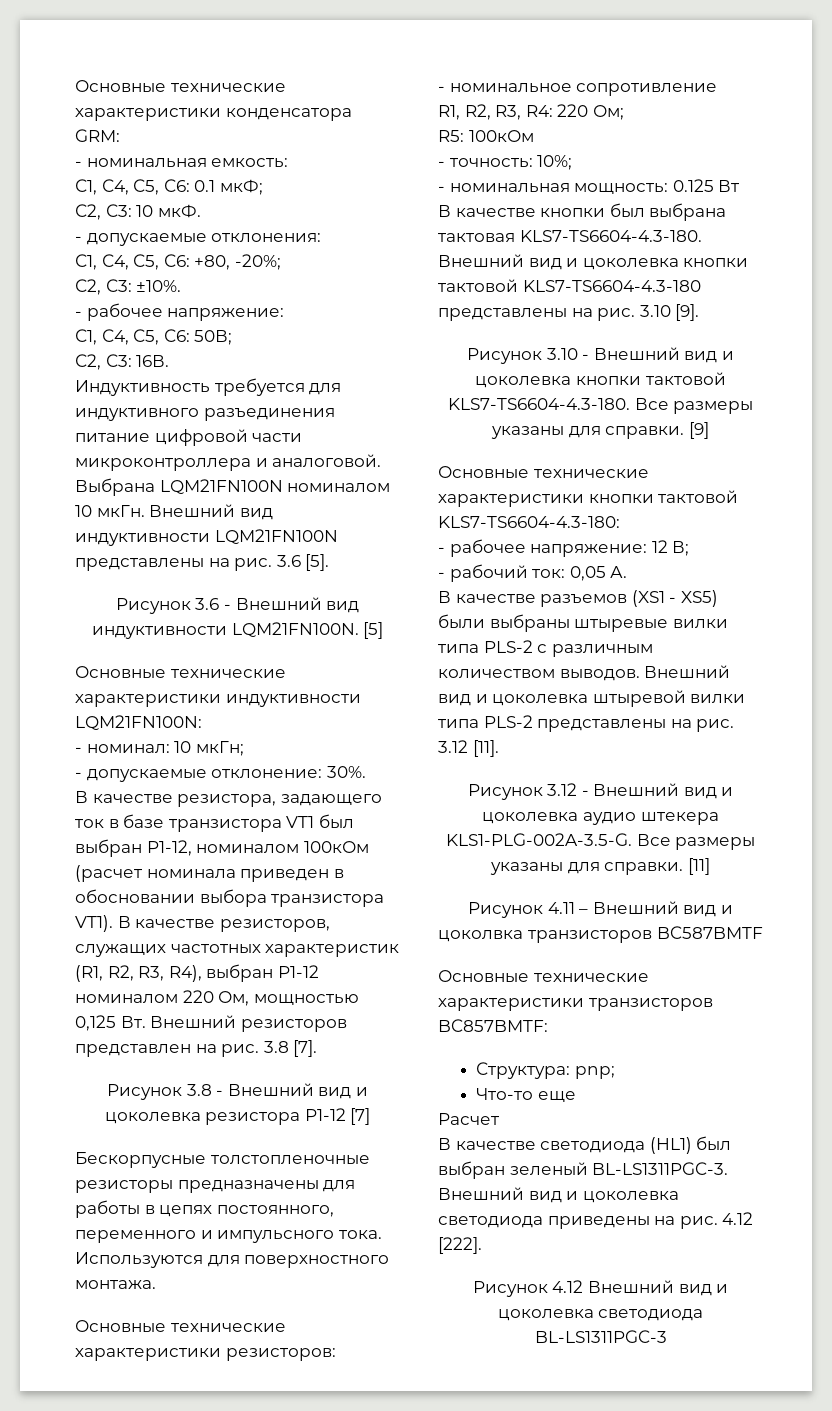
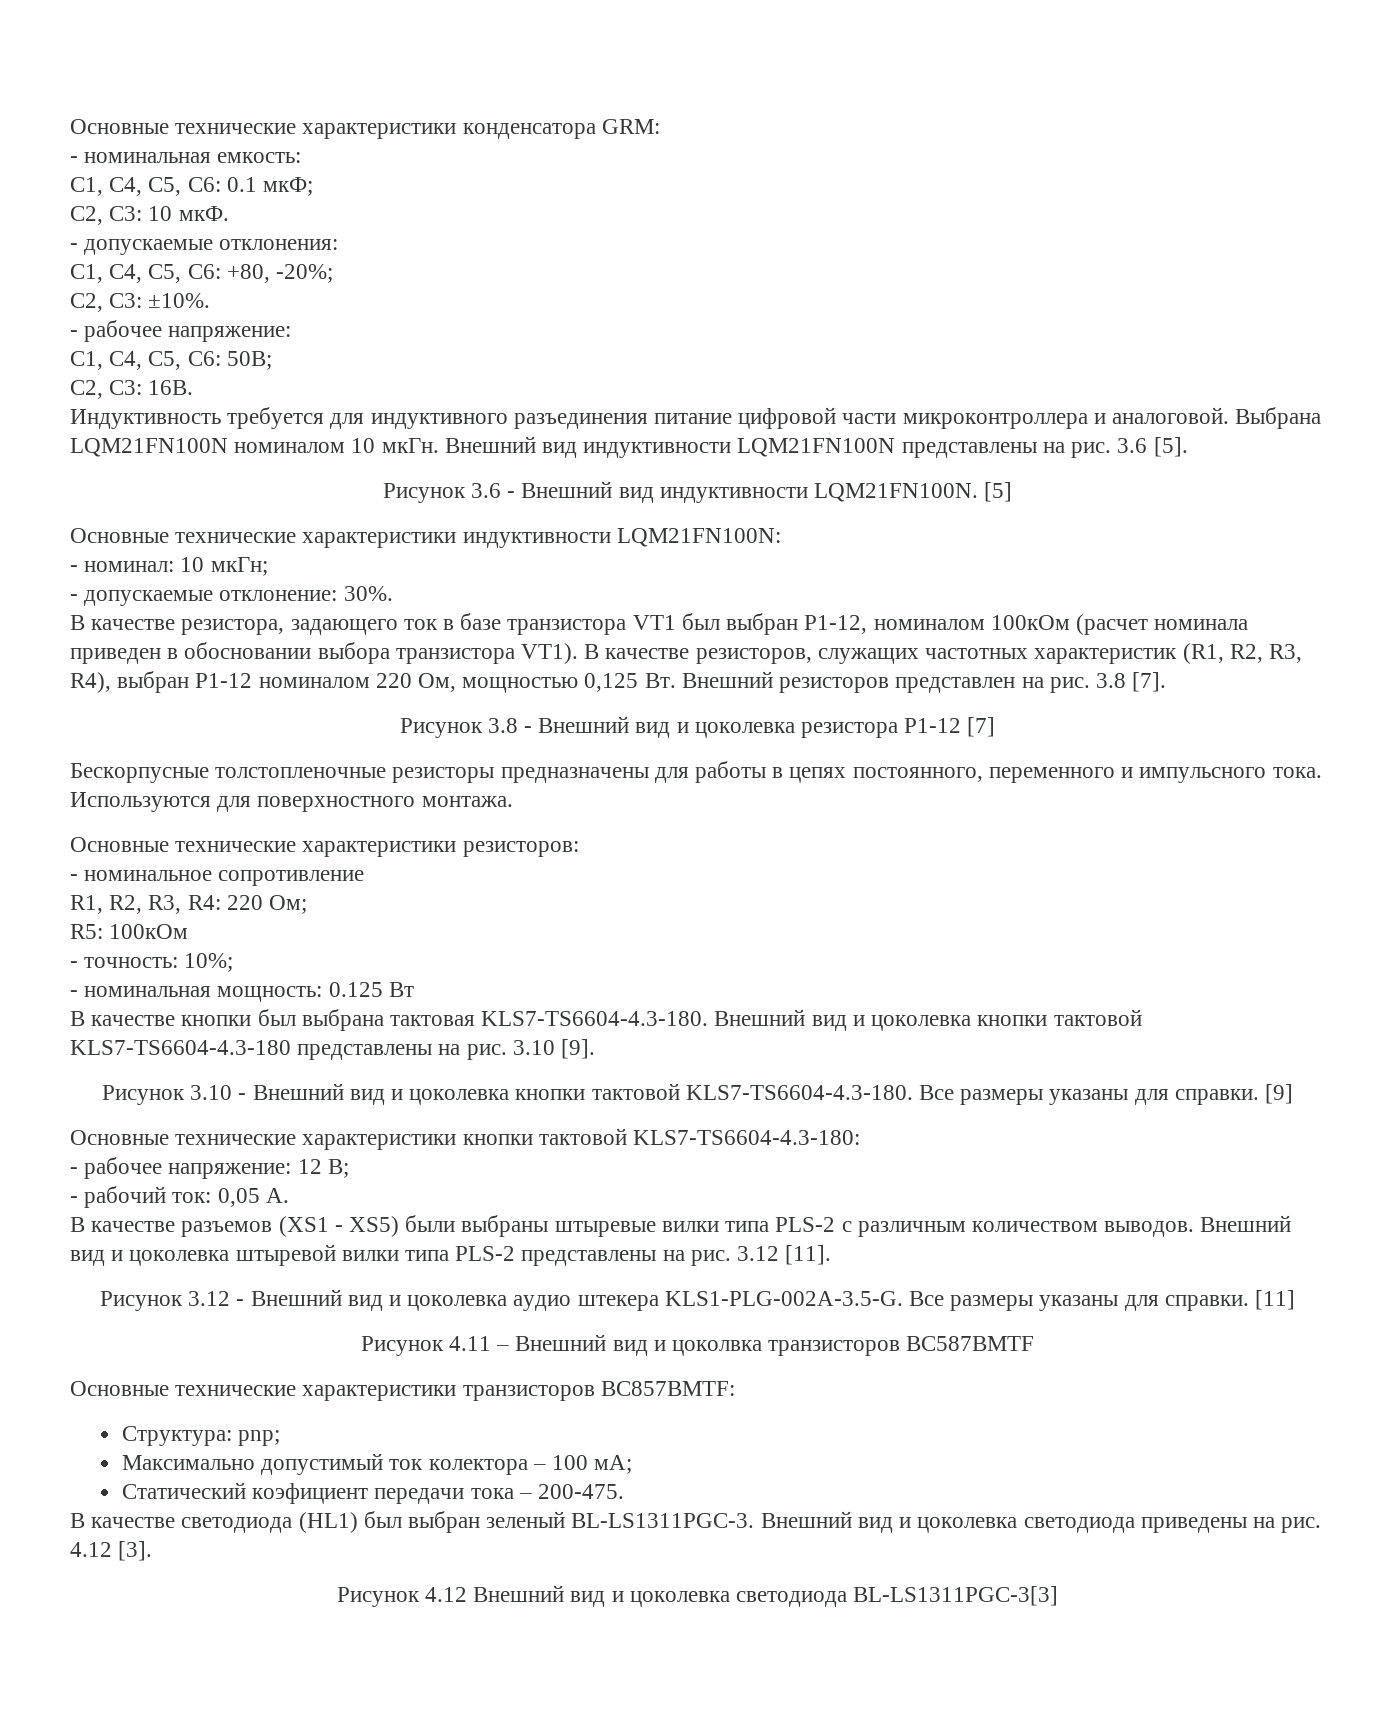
- Что-то еще
- Расчет
+ Максимально допустимый ток колектора – 100 мА;
+ Статический коэфициент передачи тока – 200-475.
- 4.12 [222].
+ 4.12 [3].
- Рисунок 4.12 Внешний вид и цоколевка светодиода BL-LS1311PGC-3
+ Рисунок 4.12 Внешний вид и цоколевка светодиода BL-LS1311PGC-3[3]

